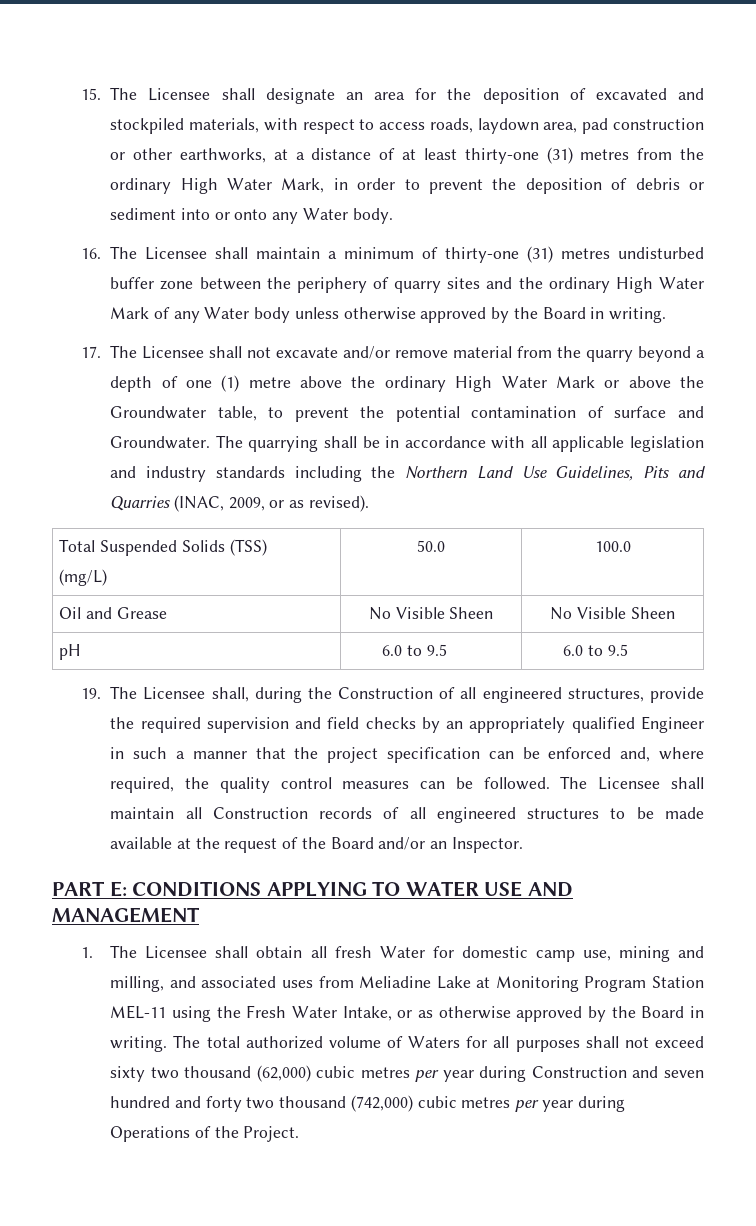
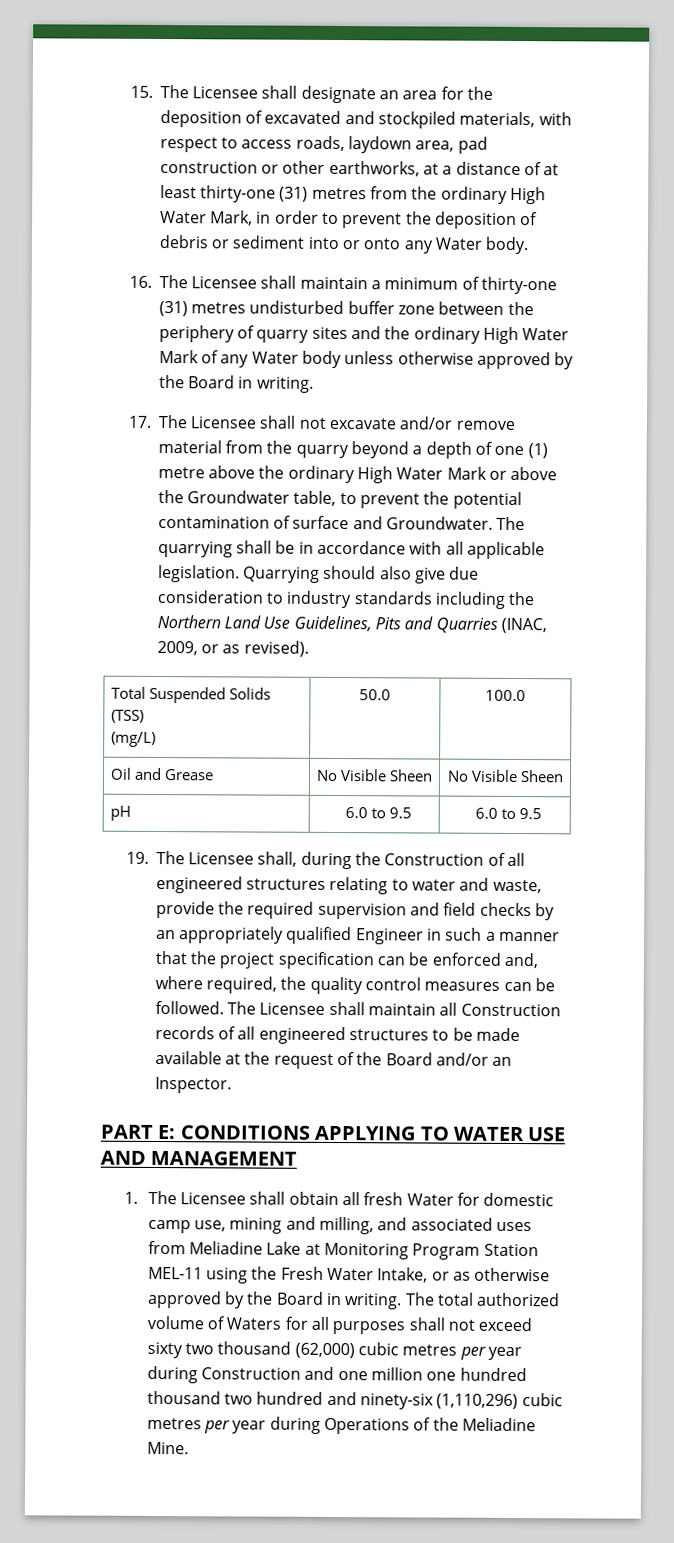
- The quarrying shall be in accordance with all applicable legislation and industry standards including the Northern Land Use Guidelines, Pits and Quarries (INAC, 2009, or as revised).
+ The quarrying shall be in accordance with all applicable legislation. Quarrying should also give due consideration to industry standards including the Northern Land Use Guidelines, Pits and Quarries (INAC, 2009, or as revised).
- 19. The Licensee shall, during the Construction of all engineered structures, provide the required supervision and field checks by an appropriately qualified Engineer in such a manner that the project specification can be enforced and, where required, the quality control measures can be followed.
+ 19. The Licensee shall, during the Construction of all engineered structures relating to water and waste, provide the required supervision and field checks by an appropriately qualified Engineer in such a manner that the project specification can be enforced and, where required, the quality control measures can be followed.
- The total authorized volume of Waters for all purposes shall not exceed sixty two thousand (62,000) cubic metres per year during Construction and seven hundred and forty two thousand (742,000) cubic metres per year during Operations of the Project.
+ The total authorized volume of Waters for all purposes shall not exceed sixty two thousand (62,000) cubic metres per year during Construction and one million one hundred thousand two hundred and ninety-six (1,110,296) cubic metres per year during Operations of the Meliadine Mine.

